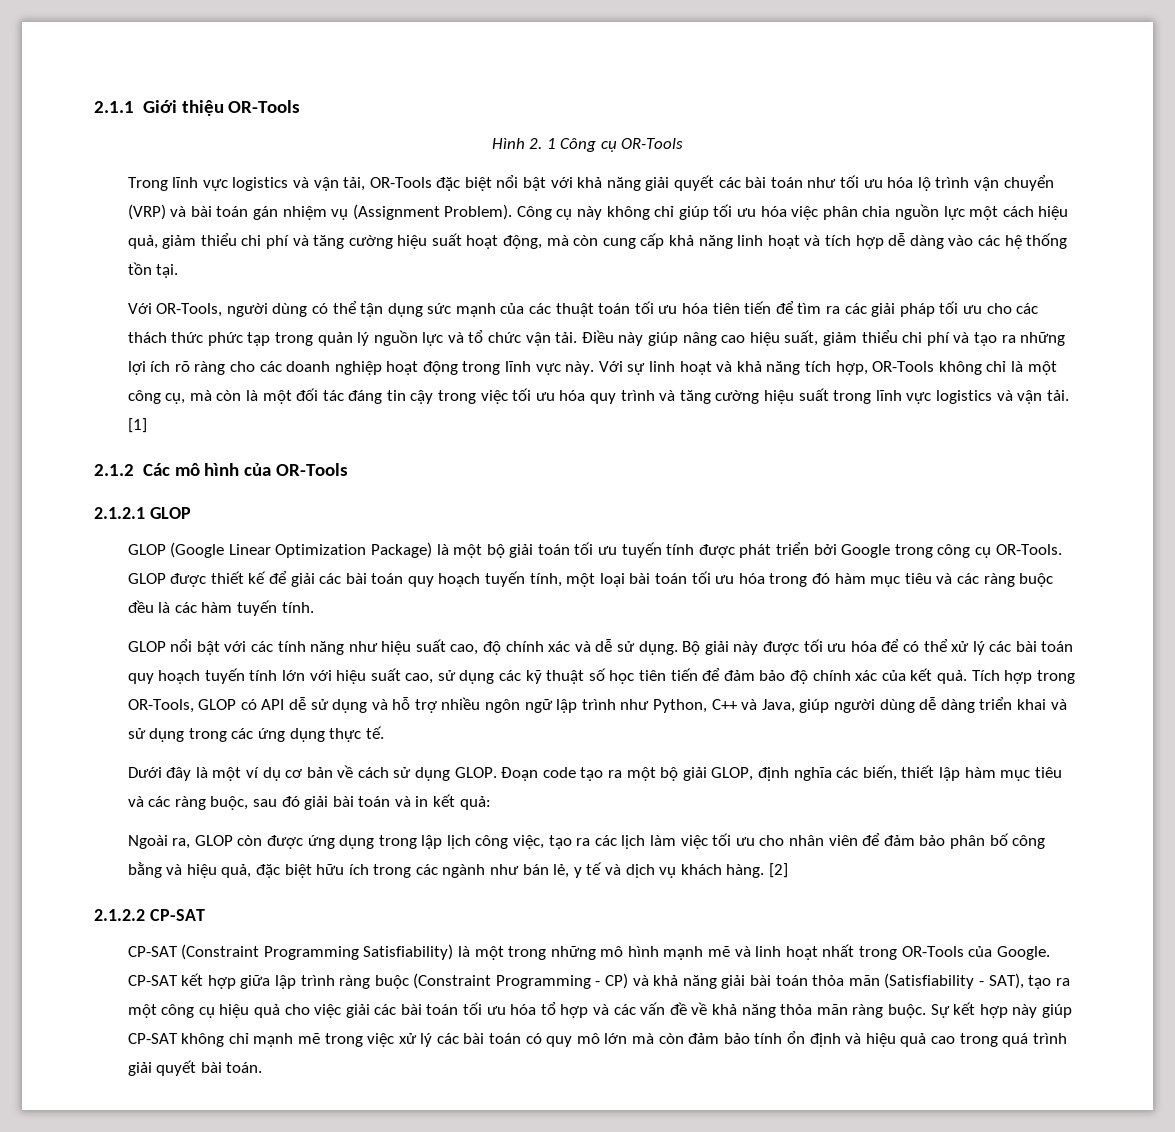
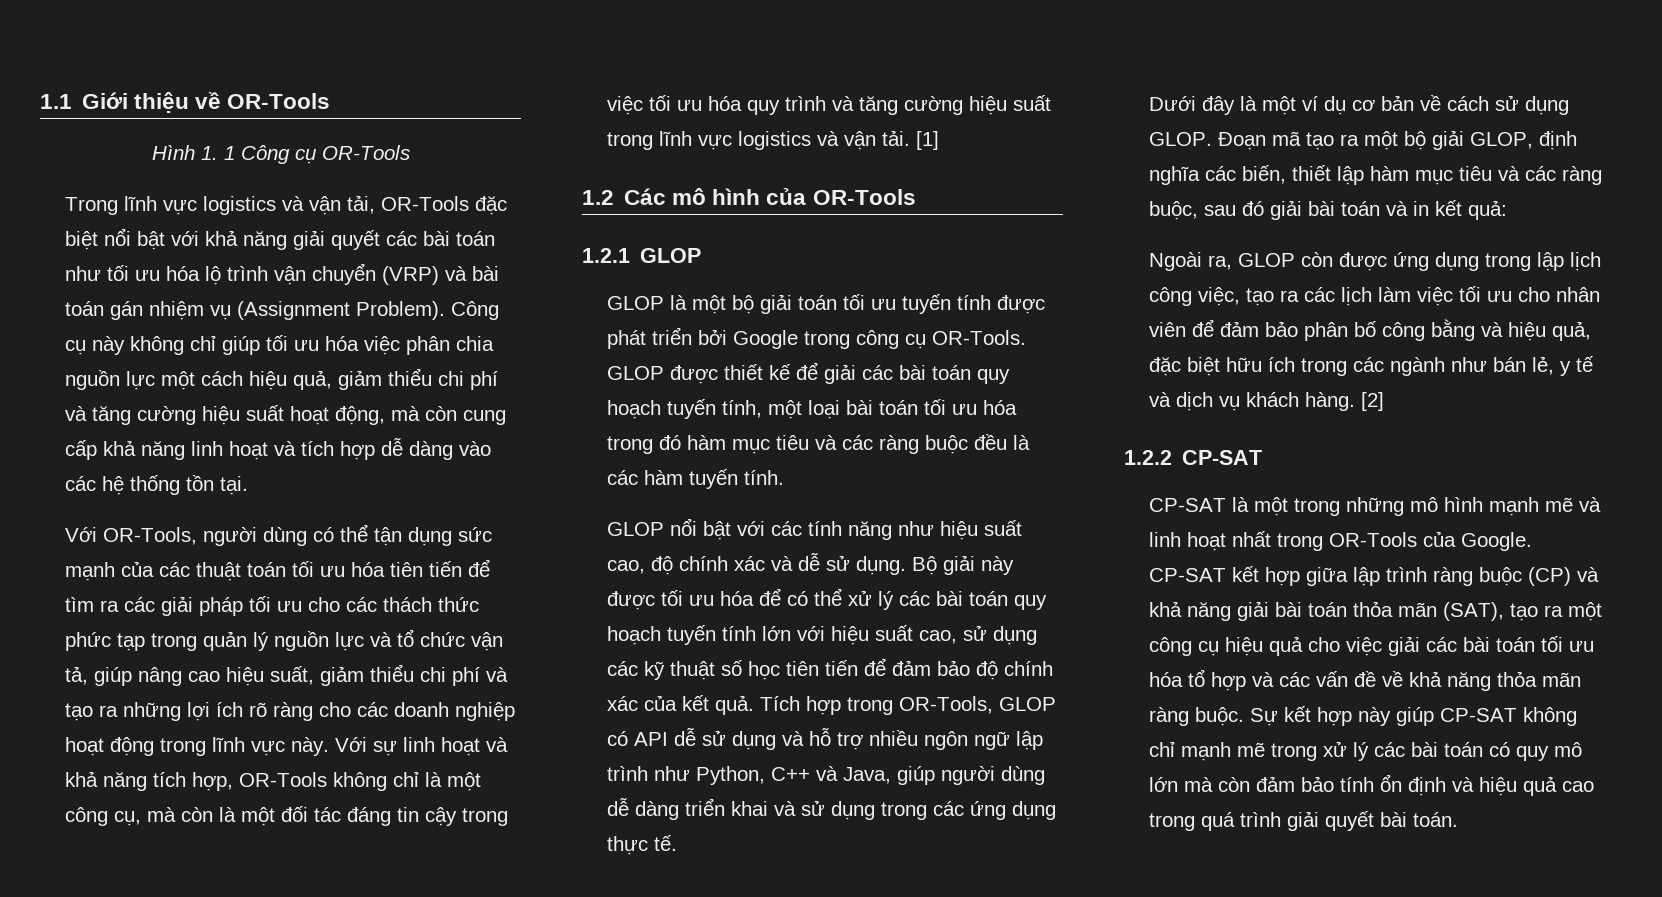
- 2.1.1 Giới thiệu OR-Tools
+ 1.1 Giới thiệu về OR-Tools
- Hình 2. 1 Công cụ OR-Tools
+ Hình 1. 1 Công cụ OR-Tools
- Với OR-Tools, người dùng có thể tận dụng sức mạnh của các thuật toán tối ưu hóa tiên tiến để tìm ra các giải pháp tối ưu cho các thách thức phức tạp trong quản lý nguồn lực và tổ chức vận tải. Điều này giúp nâng cao hiệu suất, giảm thiểu chi phí và tạo ra những lợi ích rõ ràng cho các doanh nghiệp hoạt động trong lĩnh vực này.
+ Với OR-Tools, người dùng có thể tận dụng sức mạnh của các thuật toán tối ưu hóa tiên tiến để tìm ra các giải pháp tối ưu cho các thách thức phức tạp trong quản lý nguồn lực và tổ chức vận tả, giúp nâng cao hiệu suất, giảm thiểu chi phí và tạo ra những lợi ích rõ ràng cho các doanh nghiệp hoạt động trong lĩnh vực này.
- 2.1.2 Các mô hình của OR-Tools
+ 1.2 Các mô hình của OR-Tools
- 2.1.2.1 GLOP
+ 1.2.1 GLOP
- GLOP (Google Linear Optimization Package) là một bộ giải toán tối ưu tuyến tính được phát triển bởi Google trong công cụ OR-Tools.
+ GLOP là một bộ giải toán tối ưu tuyến tính được phát triển bởi Google trong công cụ OR-Tools.
- Đoạn code tạo ra một bộ giải GLOP, định nghĩa các biến, thiết lập hàm mục tiêu và các ràng buộc, sau đó giải bài toán và in kết quả:
+ Đoạn mã tạo ra một bộ giải GLOP, định nghĩa các biến, thiết lập hàm mục tiêu và các ràng buộc, sau đó giải bài toán và in kết quả:
- 2.1.2.2 CP-SAT
+ 1.2.2 CP-SAT
- CP-SAT (Constraint Programming Satisfiability) là một trong những mô hình mạnh mẽ và linh hoạt nhất trong OR-Tools của Google.
+ CP-SAT là một trong những mô hình mạnh mẽ và linh hoạt nhất trong OR-Tools của Google.
- CP-SAT kết hợp giữa lập trình ràng buộc (Constraint Programming - CP) và khả năng giải bài toán thỏa mãn (Satisfiability - SAT), tạo ra một công cụ hiệu quả cho việc giải các bài toán tối ưu hóa tổ hợp và các vấn đề về khả năng thỏa mãn ràng buộc.
+ CP-SAT kết hợp giữa lập trình ràng buộc (CP) và khả năng giải bài toán thỏa mãn (SAT), tạo ra một công cụ hiệu quả cho việc giải các bài toán tối ưu hóa tổ hợp và các vấn đề về khả năng thỏa mãn ràng buộc.
- Sự kết hợp này giúp CP-SAT không chỉ mạnh mẽ trong việc xử lý các bài toán có quy mô lớn mà còn đảm bảo tính ổn định và hiệu quả cao trong quá trình giải quyết bài toán.
+ Sự kết hợp này giúp CP-SAT không chỉ mạnh mẽ trong xử lý các bài toán có quy mô lớn mà còn đảm bảo tính ổn định và hiệu quả cao trong quá trình giải quyết bài toán.

